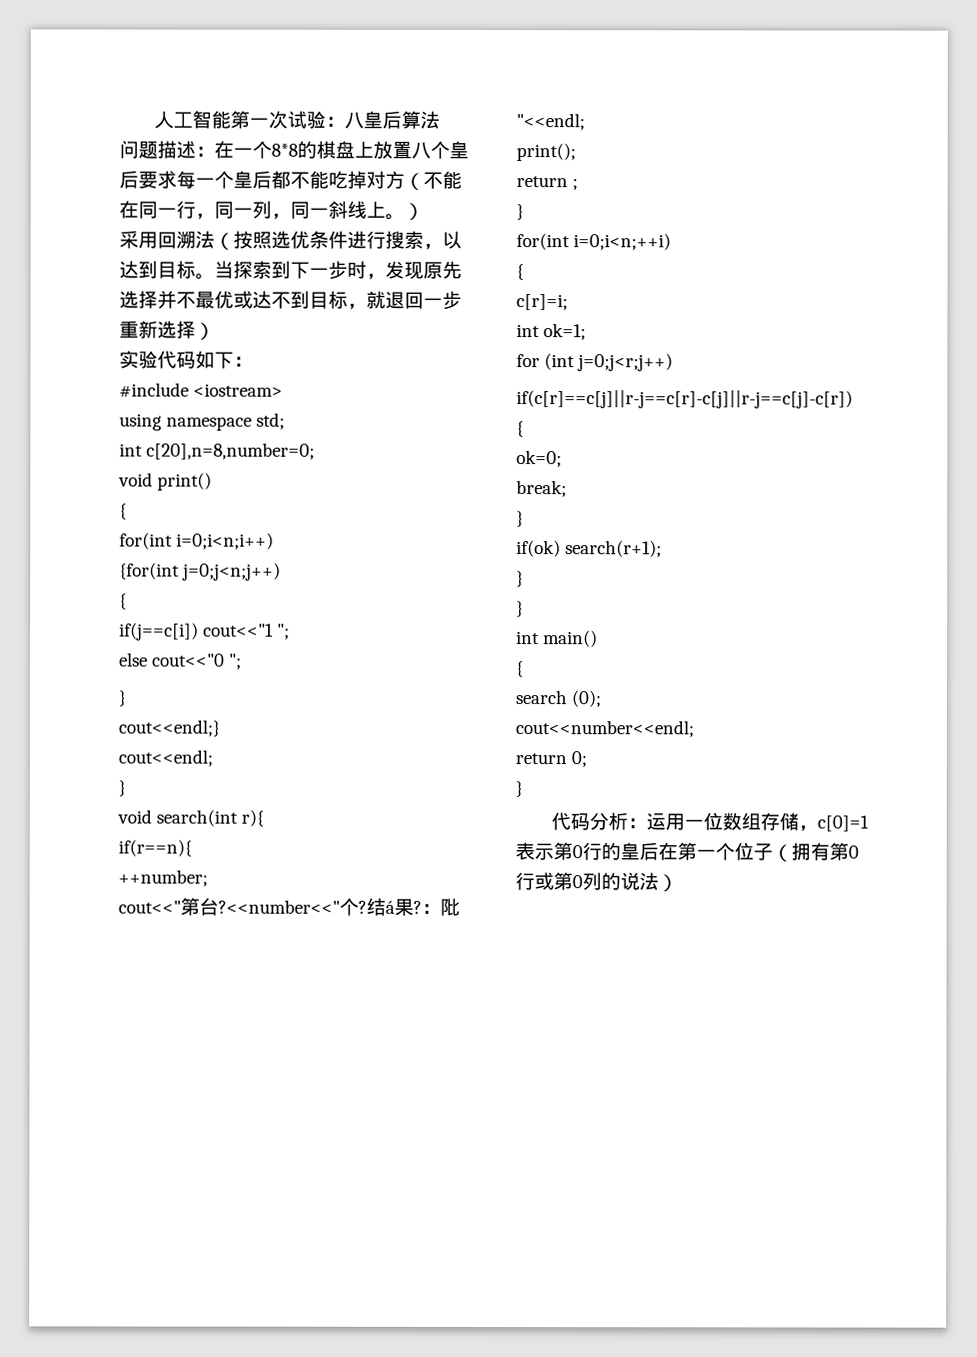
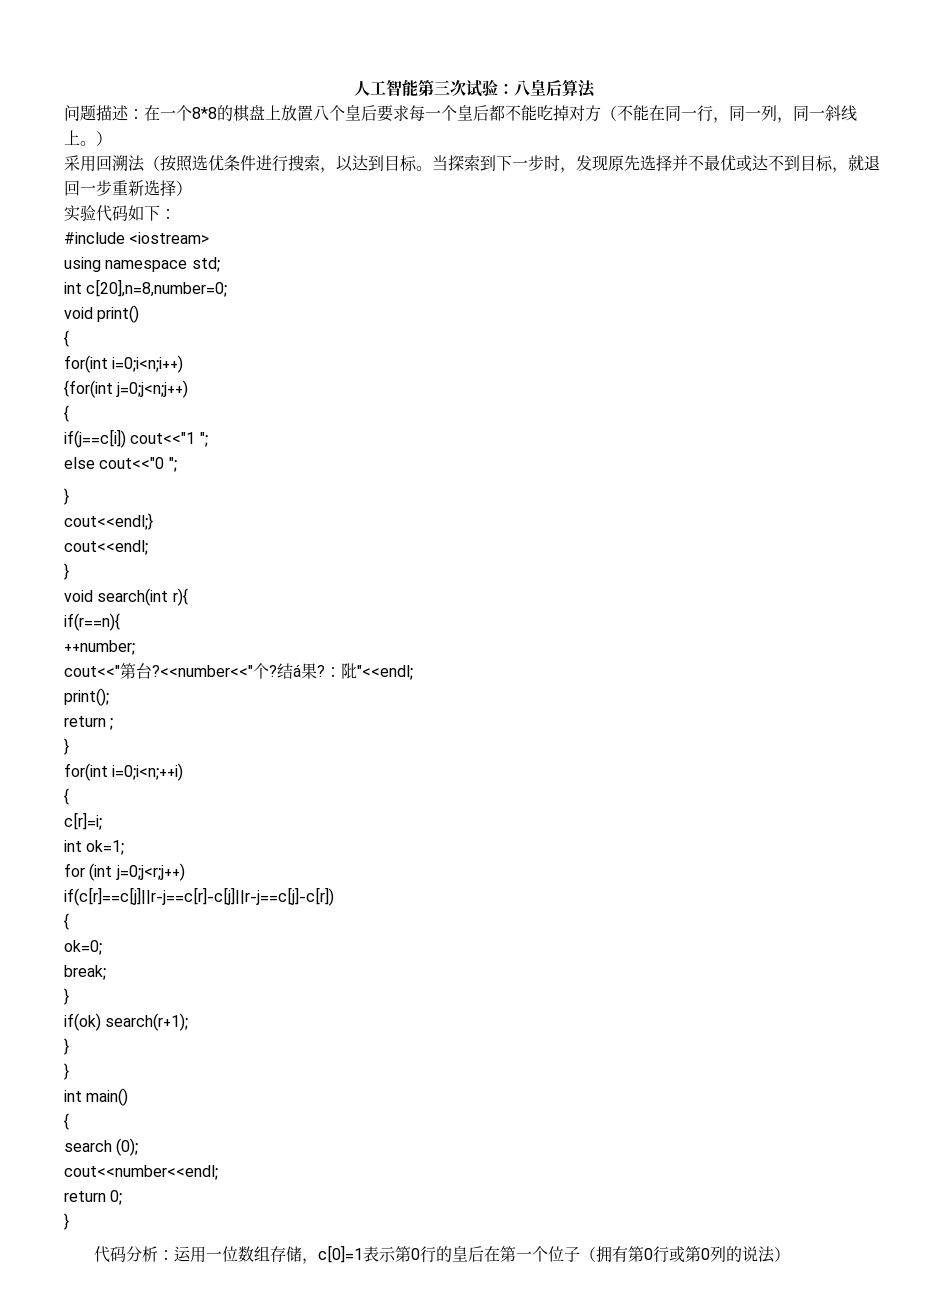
- 人工智能第一次试验：八皇后算法
+ 人工智能第三次试验：八皇后算法

